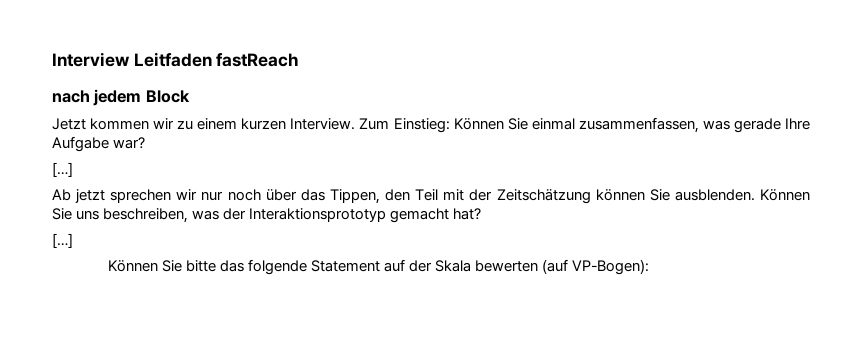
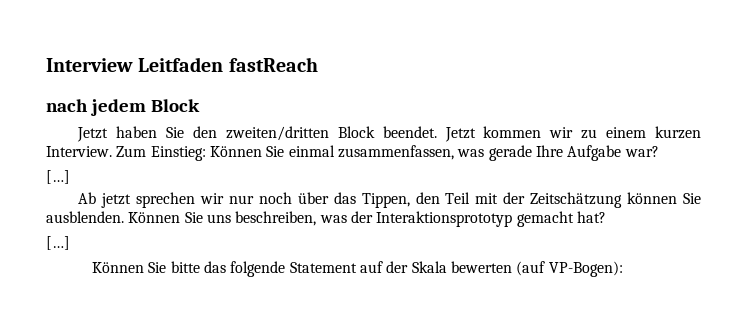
- Jetzt kommen wir zu einem kurzen Interview.
+ Jetzt haben Sie den zweiten/dritten Block beendet. Jetzt kommen wir zu einem kurzen Interview.

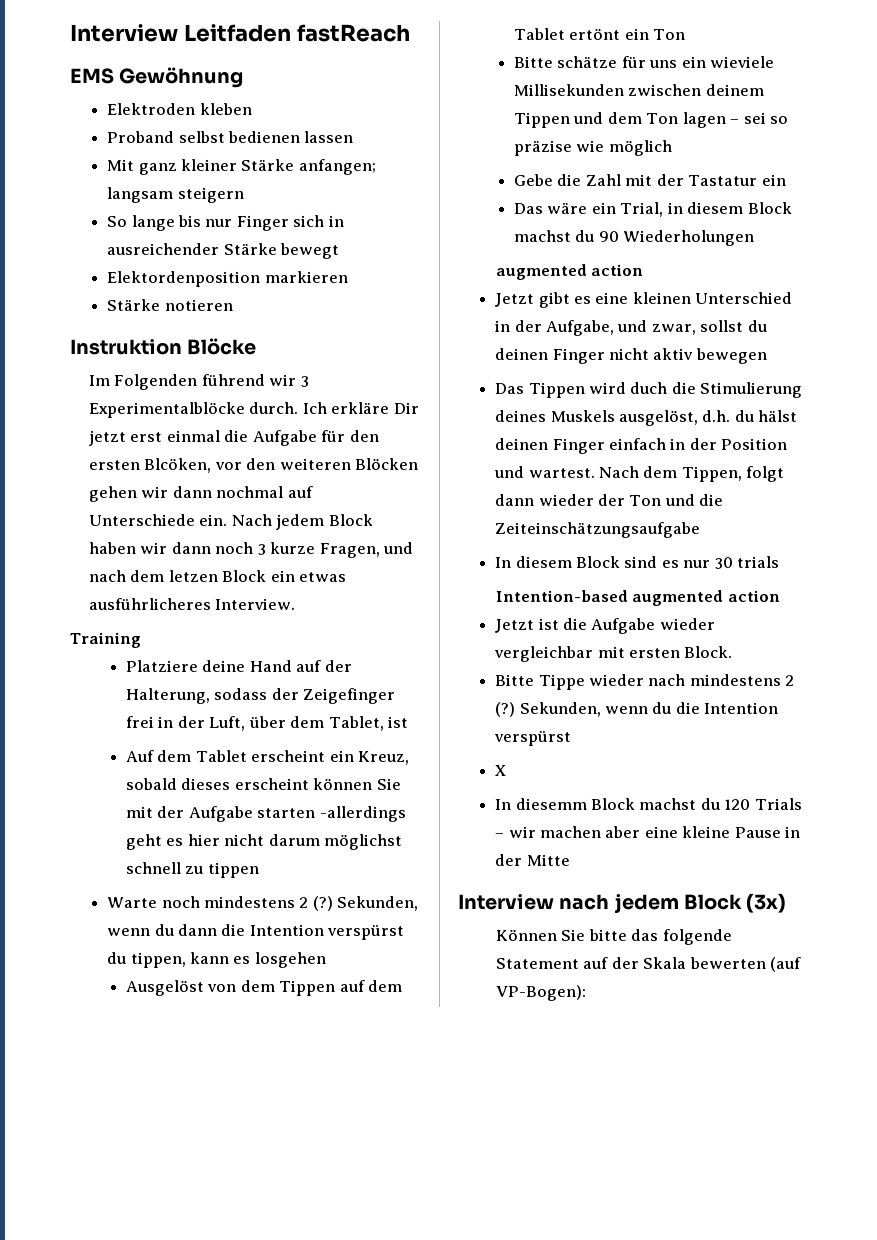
- nach jedem Block
- Jetzt haben Sie den zweiten/dritten Block beendet. Jetzt kommen wir zu einem kurzen Interview. Zum Einstieg: Können Sie einmal zusammenfassen, was gerade Ihre Aufgabe war?
- […]
- Ab jetzt sprechen wir nur noch über das Tippen, den Teil mit der Zeitschätzung können Sie ausblenden. Können Sie uns beschreiben, was der Interaktionsprototyp gemacht hat?
- […]
+ EMS Gewöhnung
+ Elektroden kleben
+ Proband selbst bedienen lassen
+ Mit ganz kleiner Stärke anfangen; langsam steigern
+ So lange bis nur Finger sich in ausreichender Stärke bewegt
+ Elektordenposition markieren
+ Stärke notieren
+ Instruktion Blöcke
+ Im Folgenden führend wir 3 Experimentalblöcke durch. Ich erkläre Dir jetzt erst einmal die Aufgabe für den ersten Blcöken, vor den weiteren Blöcken gehen wir dann nochmal auf Unterschiede ein. Nach jedem Block haben wir dann noch 3 kurze Fragen, und nach dem letzen Block ein etwas ausführlicheres Interview.
+ Training
+ Platziere deine Hand auf der Halterung, sodass der Zeigefinger frei in der Luft, über dem Tablet, ist
+ Auf dem Tablet erscheint ein Kreuz, sobald dieses erscheint können Sie mit der Aufgabe starten -allerdings geht es hier nicht darum möglichst schnell zu tippen
+ Warte noch mindestens 2 (?) Sekunden, wenn du dann die Intention verspürst du tippen, kann es losgehen
+ Ausgelöst von dem Tippen auf dem Tablet ertönt ein Ton
+ Bitte schätze für uns ein wieviele Millisekunden zwischen deinem Tippen und dem Ton lagen – sei so präzise wie möglich
+ Gebe die Zahl mit der Tastatur ein
+ Das wäre ein Trial, in diesem Block machst du 90 Wiederholungen
+ augmented action
+ Jetzt gibt es eine kleinen Unterschied in der Aufgabe, und zwar, sollst du deinen Finger nicht aktiv bewegen
+ Das Tippen wird duch die Stimulierung deines Muskels ausgelöst, d.h. du hälst deinen Finger einfach in der Position und wartest. Nach dem Tippen, folgt dann wieder der Ton und die Zeiteinschätzungsaufgabe
+ In diesem Block sind es nur 30 trials
+ Intention-based augmented action
+ Jetzt ist die Aufgabe wieder vergleichbar mit ersten Block.
+ Bitte Tippe wieder nach mindestens 2 (?) Sekunden, wenn du die Intention verspürst
+ X
+ In diesemm Block machst du 120 Trials – wir machen aber eine kleine Pause in der Mitte
+ Interview nach jedem Block (3x)

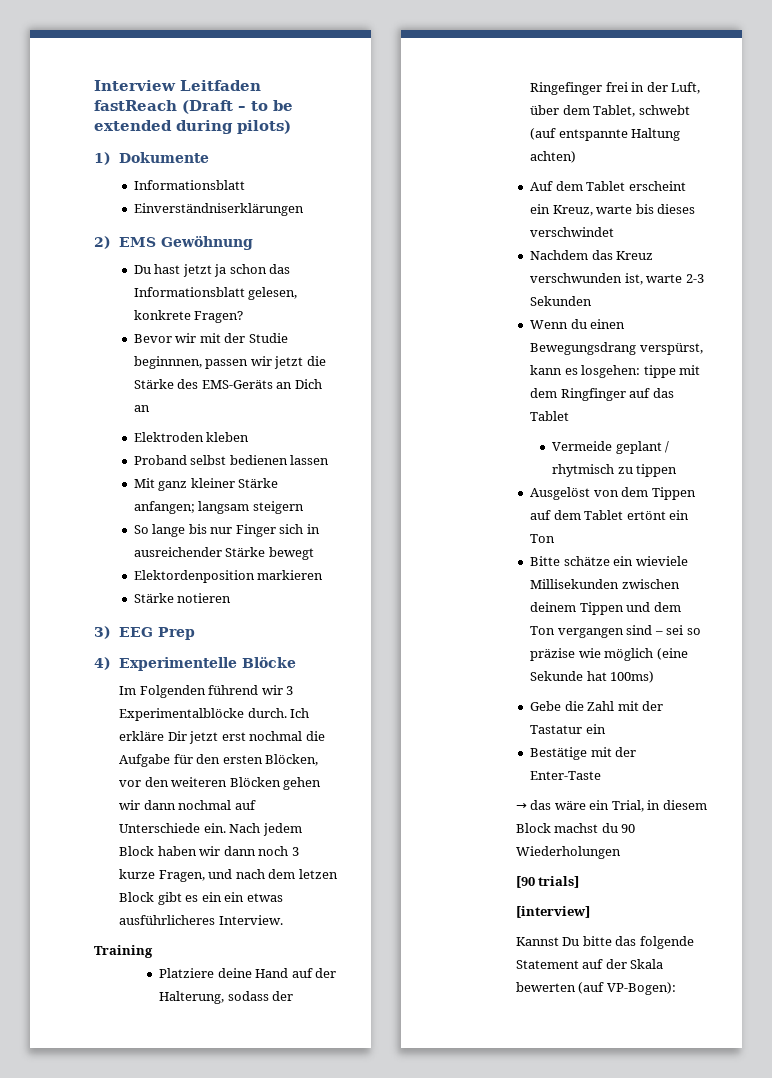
- Interview Leitfaden fastReach
- EMS Gewöhnung
+ Interview Leitfaden fastReach (Draft – to be extended during pilots)
+ 1) Dokumente
+ Informationsblatt
+ Einverständniserklärungen
+ 2) EMS Gewöhnung
+ Du hast jetzt ja schon das Informationsblatt gelesen, konkrete Fragen?
+ Bevor wir mit der Studie beginnnen, passen wir jetzt die Stärke des EMS-Geräts an Dich an
- Instruktion Blöcke
+ 3) EEG Prep
+ 4) Experimentelle Blöcke
- Ich erkläre Dir jetzt erst einmal die Aufgabe für den ersten Blcöken, vor den weiteren Blöcken gehen wir dann nochmal auf Unterschiede ein.
+ Ich erkläre Dir jetzt erst nochmal die Aufgabe für den ersten Blöcken, vor den weiteren Blöcken gehen wir dann nochmal auf Unterschiede ein.
- Nach jedem Block haben wir dann noch 3 kurze Fragen, und nach dem letzen Block ein etwas ausführlicheres Interview.
+ Nach jedem Block haben wir dann noch 3 kurze Fragen, und nach dem letzen Block gibt es ein ein etwas ausführlicheres Interview.
- Platziere deine Hand auf der Halterung, sodass der Zeigefinger frei in der Luft, über dem Tablet, ist
+ Platziere deine Hand auf der Halterung, sodass der Ringefinger frei in der Luft, über dem Tablet, schwebt (auf entspannte Haltung achten)
- Auf dem Tablet erscheint ein Kreuz, sobald dieses erscheint können Sie mit der Aufgabe starten -allerdings geht es hier nicht darum möglichst schnell zu tippen
- Warte noch mindestens 2 (?) Sekunden, wenn du dann die Intention verspürst du tippen, kann es losgehen
+ Auf dem Tablet erscheint ein Kreuz, warte bis dieses verschwindet
+ Nachdem das Kreuz verschwunden ist, warte 2-3 Sekunden
+ Wenn du einen Bewegungsdrang verspürst, kann es losgehen: tippe mit dem Ringfinger auf das Tablet
+ Vermeide geplant / rhytmisch zu tippen
- Bitte schätze für uns ein wieviele Millisekunden zwischen deinem Tippen und dem Ton lagen – sei so präzise wie möglich
+ Bitte schätze ein wieviele Millisekunden zwischen deinem Tippen und dem Ton vergangen sind – sei so präzise wie möglich (eine Sekunde hat 100ms)
- Das wäre ein Trial, in diesem Block machst du 90 Wiederholungen
- augmented action
- Jetzt gibt es eine kleinen Unterschied in der Aufgabe, und zwar, sollst du deinen Finger nicht aktiv bewegen
- Das Tippen wird duch die Stimulierung deines Muskels ausgelöst, d.h. du hälst deinen Finger einfach in der Position und wartest. Nach dem Tippen, folgt dann wieder der Ton und die Zeiteinschätzungsaufgabe
- In diesem Block sind es nur 30 trials
- Intention-based augmented action
- Jetzt ist die Aufgabe wieder vergleichbar mit ersten Block.
- Bitte Tippe wieder nach mindestens 2 (?) Sekunden, wenn du die Intention verspürst
- X
- In diesemm Block machst du 120 Trials – wir machen aber eine kleine Pause in der Mitte
- Interview nach jedem Block (3x)
- Können Sie bitte das folgende Statement auf der Skala bewerten (auf VP-Bogen):
+ Bestätige mit der Enter-Taste
+ → das wäre ein Trial, in diesem Block machst du 90 Wiederholungen
+ [90 trials]
+ [interview]
+ Kannst Du bitte das folgende Statement auf der Skala bewerten (auf VP-Bogen):

